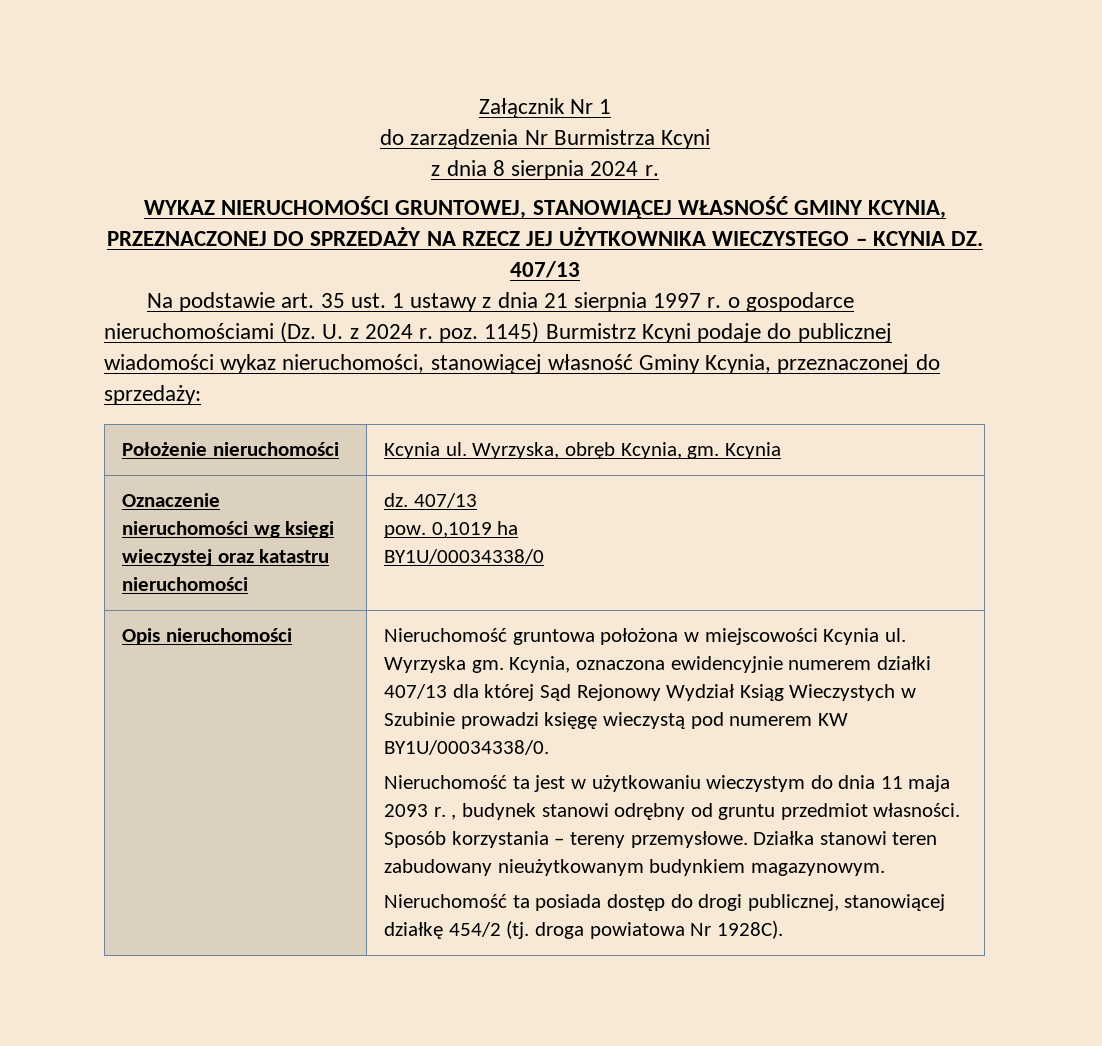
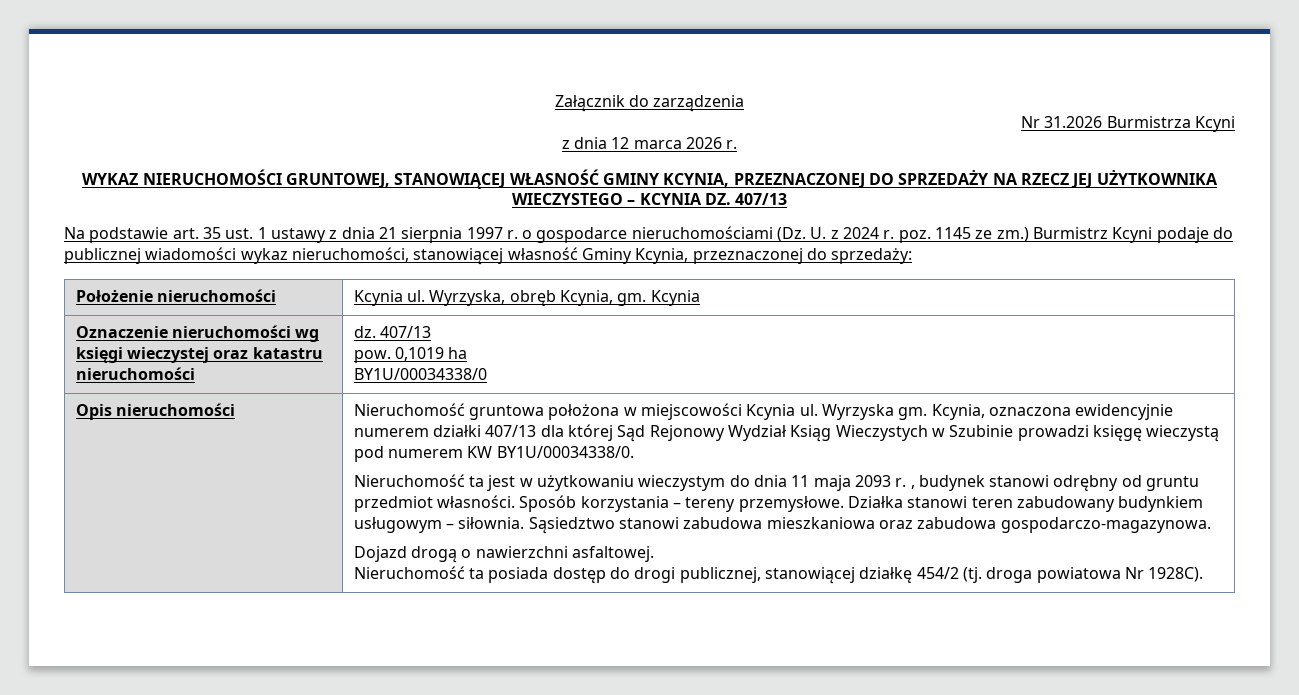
- Załącznik Nr 1
- do zarządzenia Nr Burmistrza Kcyni
+ Załącznik do zarządzenia
+ Nr 31.2026 Burmistrza Kcyni
- z dnia 8 sierpnia 2024 r.
+ z dnia 12 marca 2026 r.
- Na podstawie art. 35 ust. 1 ustawy z dnia 21 sierpnia 1997 r. o gospodarce nieruchomościami (Dz. U. z 2024 r. poz. 1145) Burmistrz Kcyni podaje do publicznej wiadomości wykaz nieruchomości, stanowiącej własność Gminy Kcynia, przeznaczonej do sprzedaży:
+ Na podstawie art. 35 ust. 1 ustawy z dnia 21 sierpnia 1997 r. o gospodarce nieruchomościami (Dz. U. z 2024 r. poz. 1145 ze zm.) Burmistrz Kcyni podaje do publicznej wiadomości wykaz nieruchomości, stanowiącej własność Gminy Kcynia, przeznaczonej do sprzedaży:
- Działka stanowi teren zabudowany nieużytkowanym budynkiem magazynowym.
+ Działka stanowi teren zabudowany budynkiem usługowym – siłownia. Sąsiedztwo stanowi zabudowa mieszkaniowa oraz zabudowa gospodarczo-magazynowa.
+ Dojazd drogą o nawierzchni asfaltowej.

